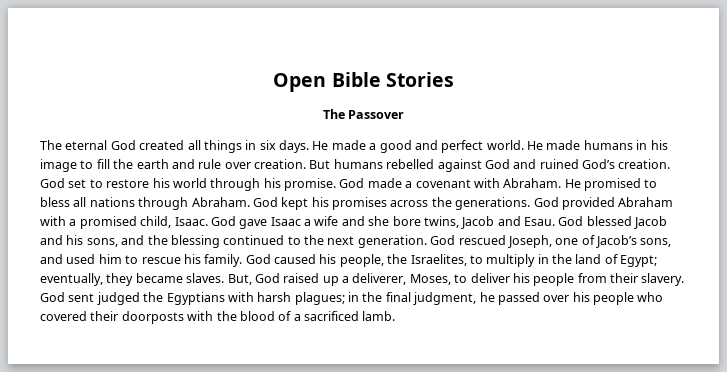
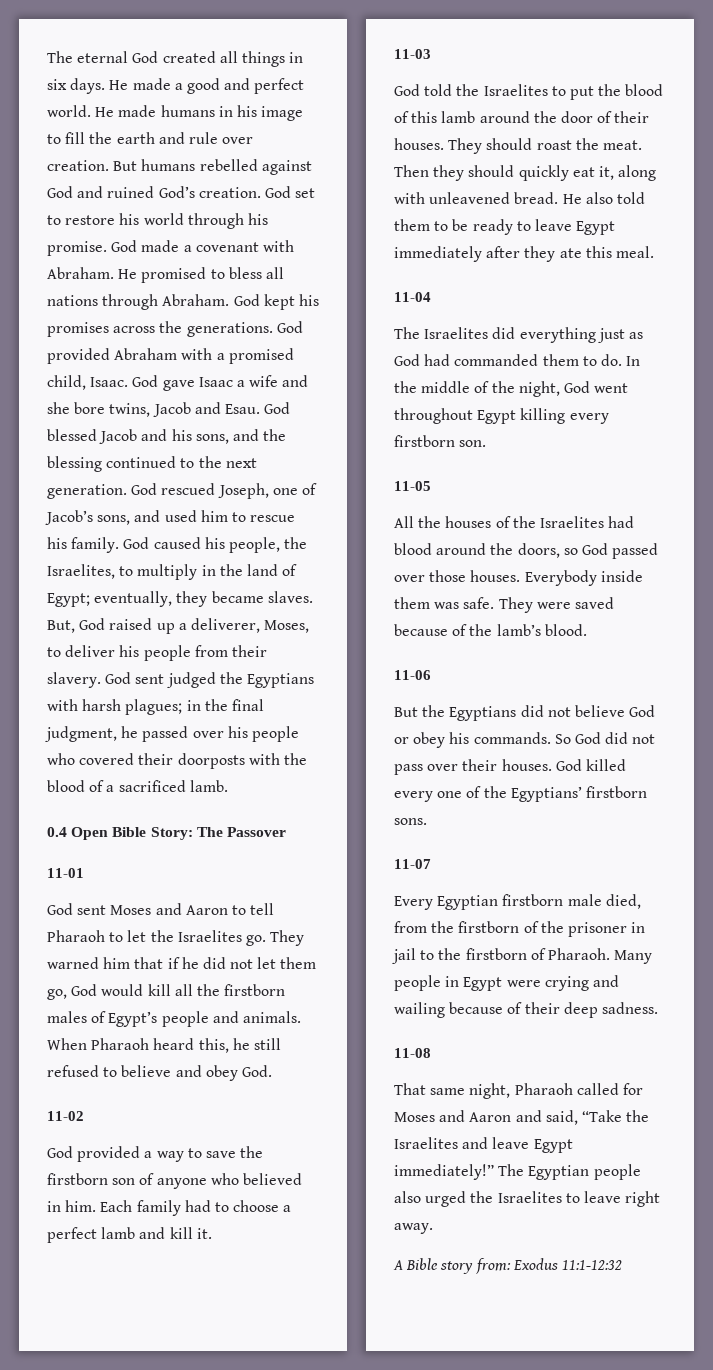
- Open Bible Stories
- The Passover
+ 0.4 Open Bible Story: The Passover
+ 11-01
+ God sent Moses and Aaron to tell Pharaoh to let the Israelites go. They warned him that if he did not let them go, God would kill all the firstborn males of Egypt’s people and animals. When Pharaoh heard this, he still refused to believe and obey God.
+ 11-02
+ God provided a way to save the firstborn son of anyone who believed in him. Each family had to choose a perfect lamb and kill it.
+ 11-03
+ God told the Israelites to put the blood of this lamb around the door of their houses. They should roast the meat. Then they should quickly eat it, along with unleavened bread. He also told them to be ready to leave Egypt immediately after they ate this meal.
+ 11-04
+ The Israelites did everything just as God had commanded them to do. In the middle of the night, God went throughout Egypt killing every firstborn son.
+ 11-05
+ All the houses of the Israelites had blood around the doors, so God passed over those houses. Everybody inside them was safe. They were saved because of the lamb’s blood.
+ 11-06
+ But the Egyptians did not believe God or obey his commands. So God did not pass over their houses. God killed every one of the Egyptians’ firstborn sons.
+ 11-07
+ Every Egyptian firstborn male died, from the firstborn of the prisoner in jail to the firstborn of Pharaoh. Many people in Egypt were crying and wailing because of their deep sadness.
+ 11-08
+ That same night, Pharaoh called for Moses and Aaron and said, “Take the Israelites and leave Egypt immediately!” The Egyptian people also urged the Israelites to leave right away.
+ A Bible story from: Exodus 11:1-12:32

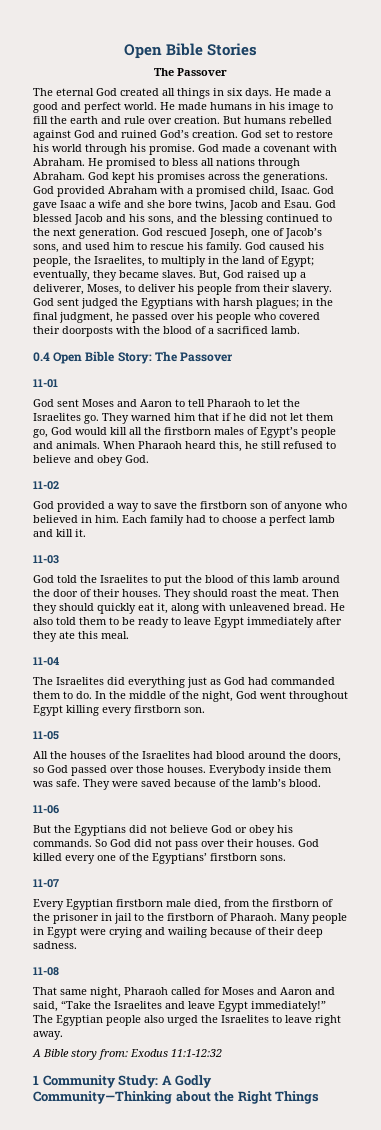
+ Open Bible Stories
+ The Passover
+ 1 Community Study: A Godly Community—Thinking about the Right Things

